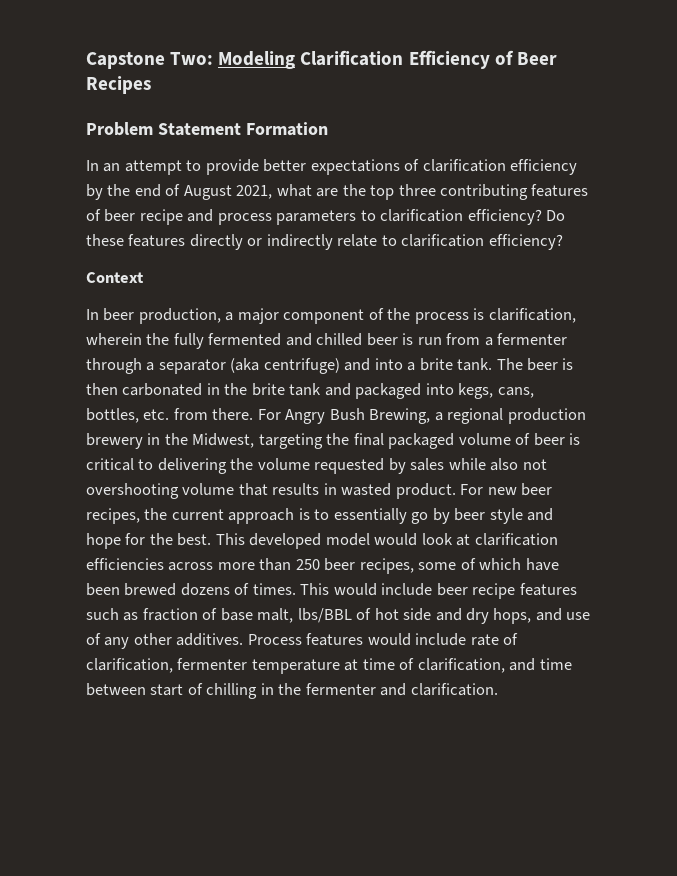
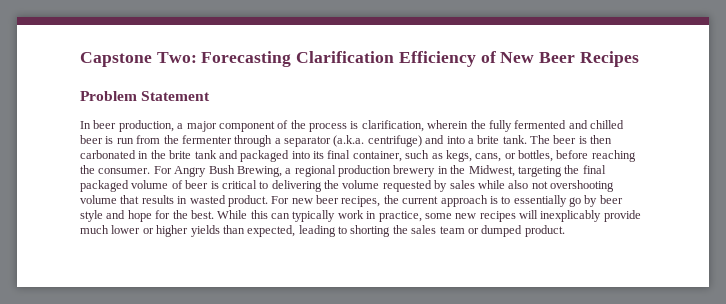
- Capstone Two: Modeling Clarification Efficiency of Beer Recipes
+ Capstone Two: Forecasting Clarification Efficiency of New Beer Recipes
- Problem Statement Formation
- In an attempt to provide better expectations of clarification efficiency by the end of August 2021, what are the top three contributing features of beer recipe and process parameters to clarification efficiency? Do these features directly or indirectly relate to clarification efficiency?
- Context
+ Problem Statement
- In beer production, a major component of the process is clarification, wherein the fully fermented and chilled beer is run from a fermenter through a separator (aka centrifuge) and into a brite tank.
+ In beer production, a major component of the process is clarification, wherein the fully fermented and chilled beer is run from the fermenter through a separator (a.k.a. centrifuge) and into a brite tank.
- The beer is then carbonated in the brite tank and packaged into kegs, cans, bottles, etc. from there.
+ The beer is then carbonated in the brite tank and packaged into its final container, such as kegs, cans, or bottles, before reaching the consumer.
- This developed model would look at clarification efficiencies across more than 250 beer recipes, some of which have been brewed dozens of times. This would include beer recipe features such as fraction of base malt, lbs/BBL of hot side and dry hops, and use of any other additives. Process features would include rate of clarification, fermenter temperature at time of clarification, and time between start of chilling in the fermenter and clarification.
+ While this can typically work in practice, some new recipes will inexplicably provide much lower or higher yields than expected, leading to shorting the sales team or dumped product.

